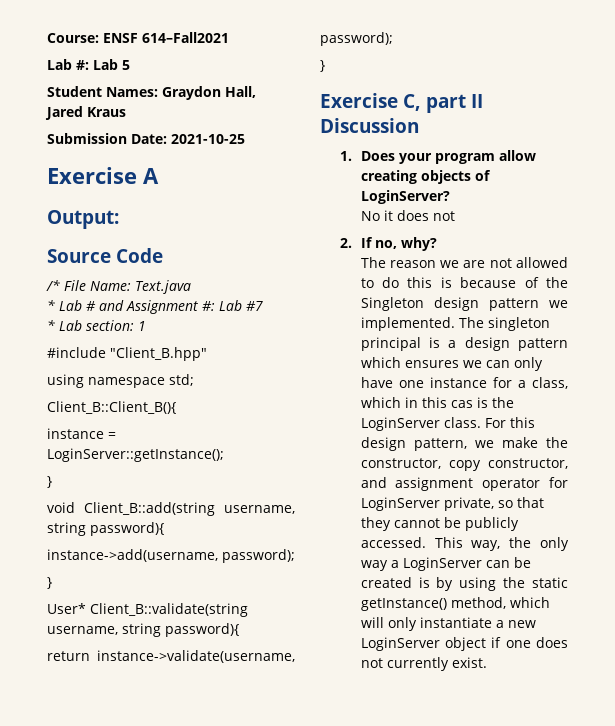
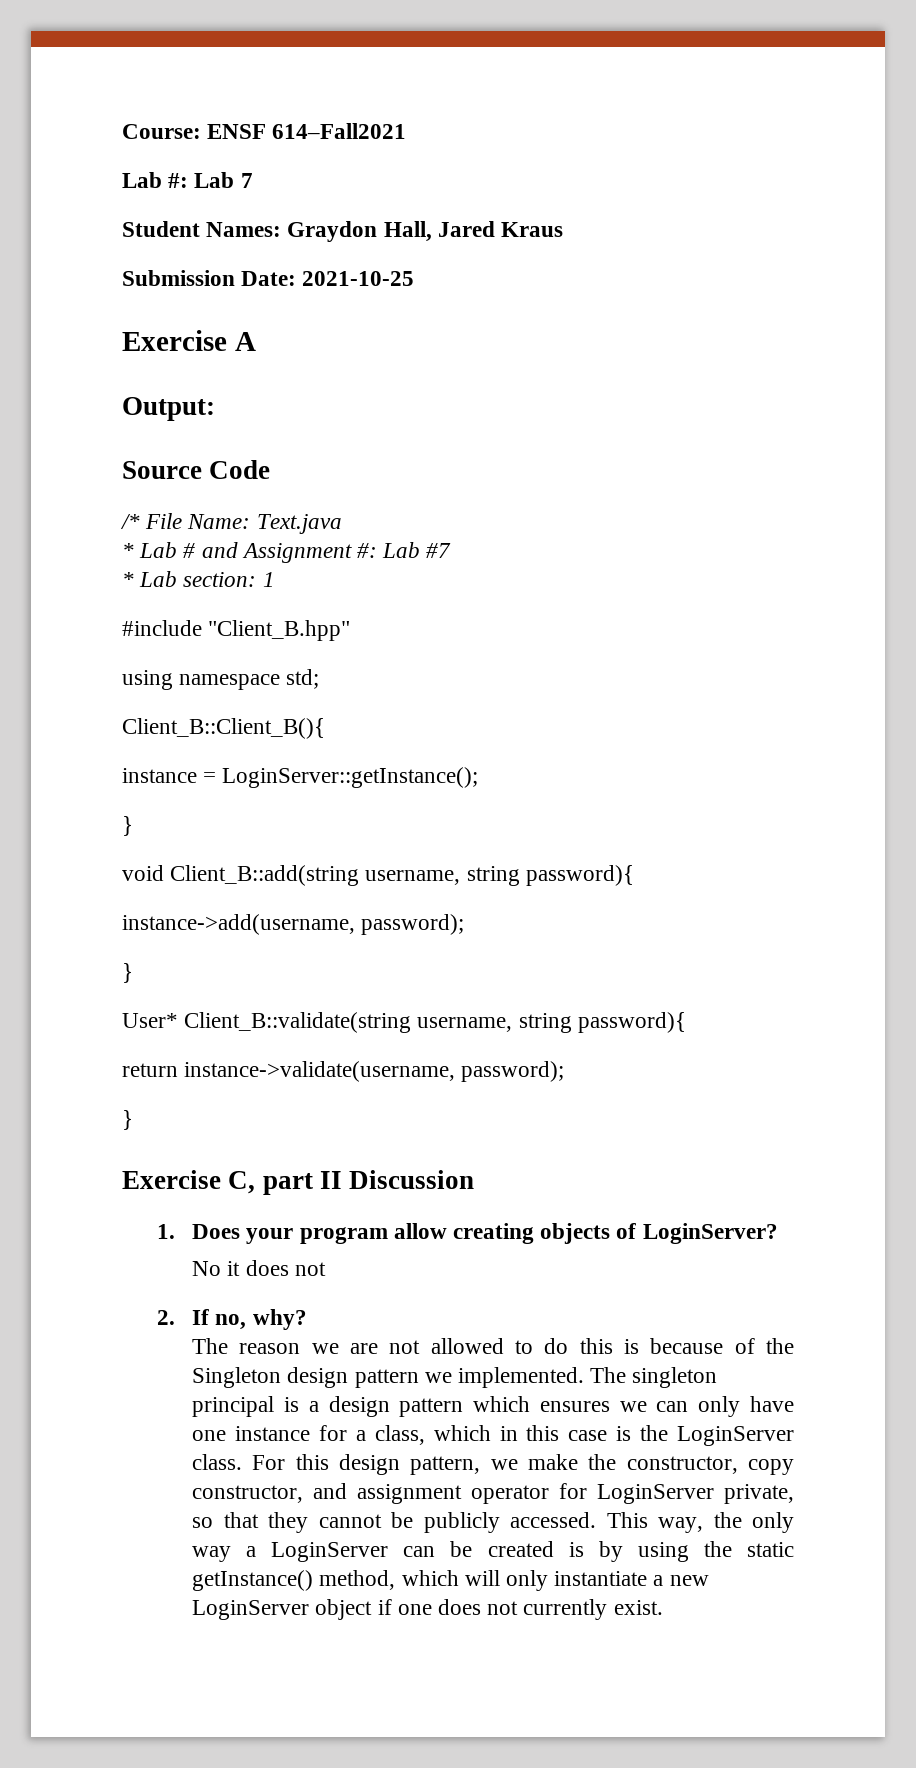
- Lab #: Lab 5
+ Lab #: Lab 7
- The singleton principal is a design pattern which ensures we can only have one instance for a class, which in this cas is the LoginServer class.
+ The singleton principal is a design pattern which ensures we can only have one instance for a class, which in this case is the LoginServer class.

